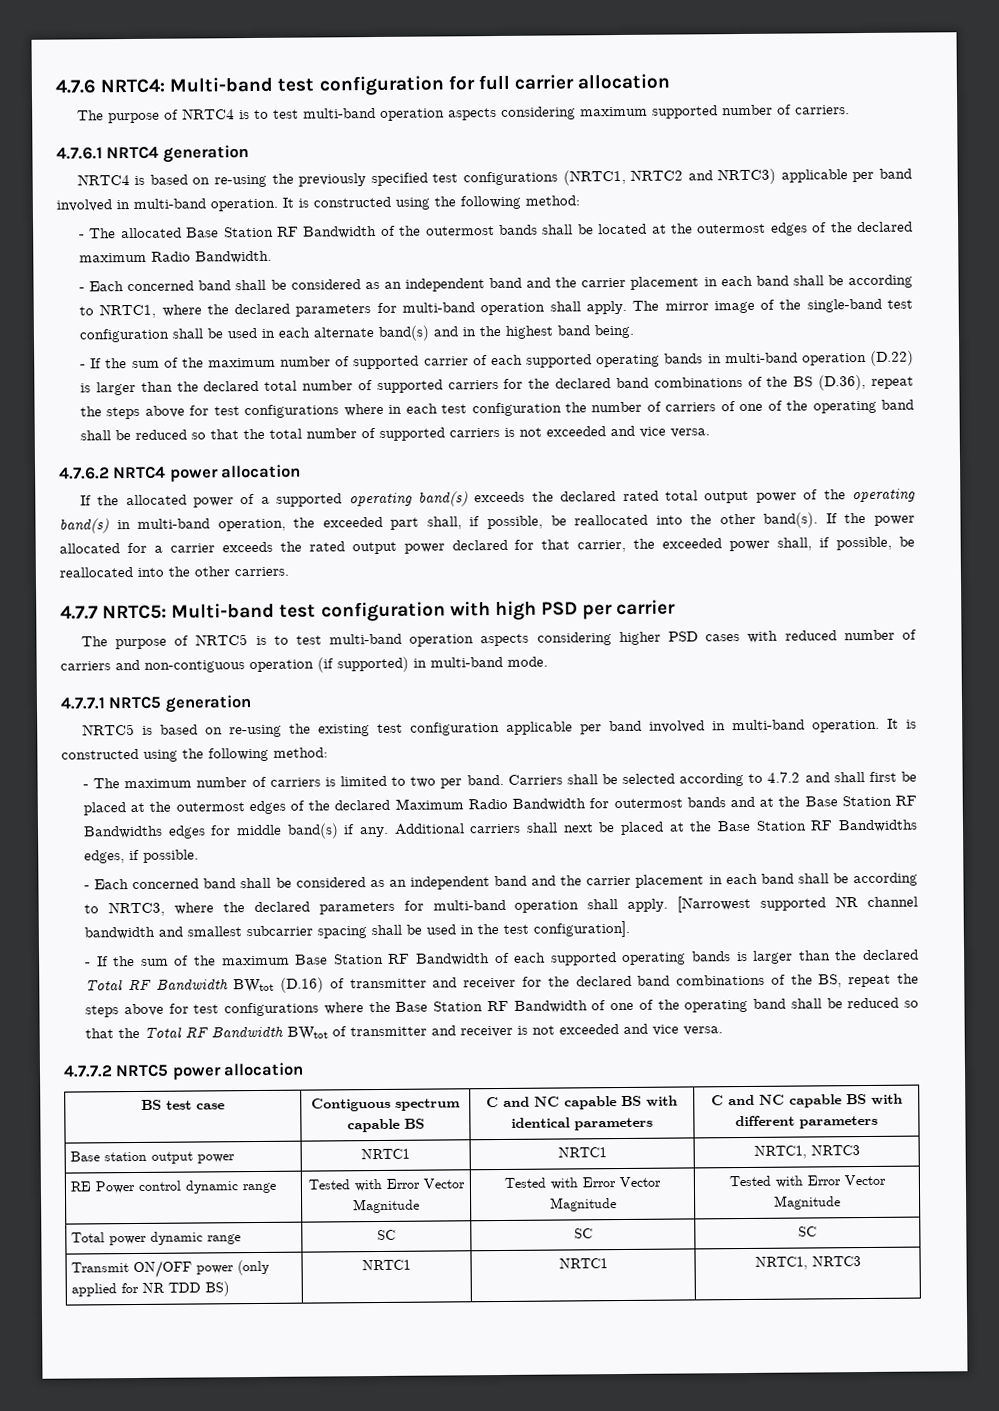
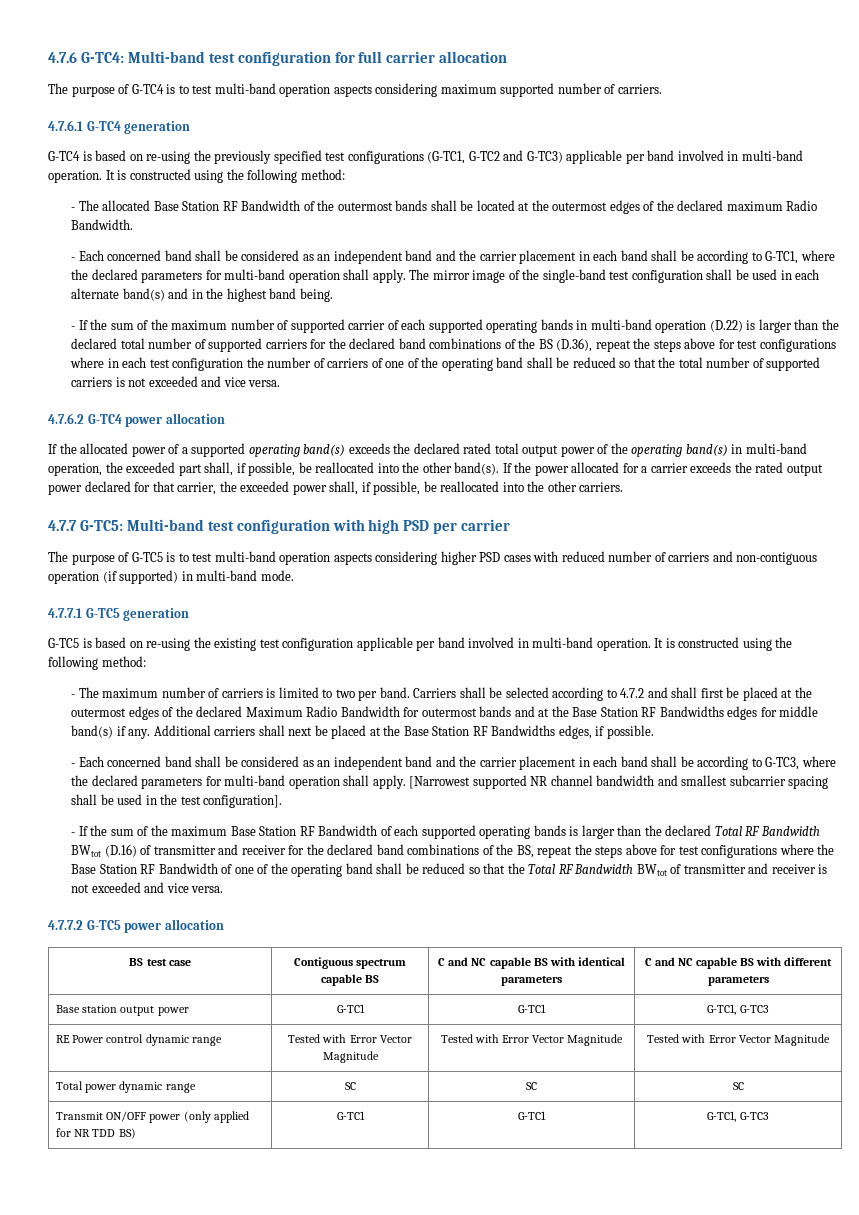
- 4.7.6 NRTC4: Multi-band test configuration for full carrier allocation
+ 4.7.6 G-TC4: Multi-band test configuration for full carrier allocation
- The purpose of NRTC4 is to test multi-band operation aspects considering maximum supported number of carriers.
+ The purpose of G-TC4 is to test multi-band operation aspects considering maximum supported number of carriers.
- 4.7.6.1 NRTC4 generation
- NRTC4 is based on re-using the previously specified test configurations (NRTC1, NRTC2 and NRTC3) applicable per band involved in multi-band operation.
+ 4.7.6.1 G-TC4 generation
+ G-TC4 is based on re-using the previously specified test configurations (G-TC1, G-TC2 and G-TC3) applicable per band involved in multi-band operation.
- - Each concerned band shall be considered as an independent band and the carrier placement in each band shall be according to NRTC1, where the declared parameters for multi-band operation shall apply.
+ - Each concerned band shall be considered as an independent band and the carrier placement in each band shall be according to G-TC1, where the declared parameters for multi-band operation shall apply.
- 4.7.6.2 NRTC4 power allocation
+ 4.7.6.2 G-TC4 power allocation
- 4.7.7 NRTC5: Multi-band test configuration with high PSD per carrier
+ 4.7.7 G-TC5: Multi-band test configuration with high PSD per carrier
- The purpose of NRTC5 is to test multi-band operation aspects considering higher PSD cases with reduced number of carriers and non-contiguous operation (if supported) in multi-band mode.
+ The purpose of G-TC5 is to test multi-band operation aspects considering higher PSD cases with reduced number of carriers and non-contiguous operation (if supported) in multi-band mode.
- 4.7.7.1 NRTC5 generation
- NRTC5 is based on re-using the existing test configuration applicable per band involved in multi-band operation.
+ 4.7.7.1 G-TC5 generation
+ G-TC5 is based on re-using the existing test configuration applicable per band involved in multi-band operation.
- - Each concerned band shall be considered as an independent band and the carrier placement in each band shall be according to NRTC3, where the declared parameters for multi-band operation shall apply.
+ - Each concerned band shall be considered as an independent band and the carrier placement in each band shall be according to G-TC3, where the declared parameters for multi-band operation shall apply.
- 4.7.7.2 NRTC5 power allocation
+ 4.7.7.2 G-TC5 power allocation
- Base station output power | NRTC1 | NRTC1 | NRTC1, NRTC3
+ Base station output power | G-TC1 | G-TC1 | G-TC1, G-TC3
- Transmit ON/OFF power (only applied for NR TDD BS) | NRTC1 | NRTC1 | NRTC1, NRTC3
+ Transmit ON/OFF power (only applied for NR TDD BS) | G-TC1 | G-TC1 | G-TC1, G-TC3

